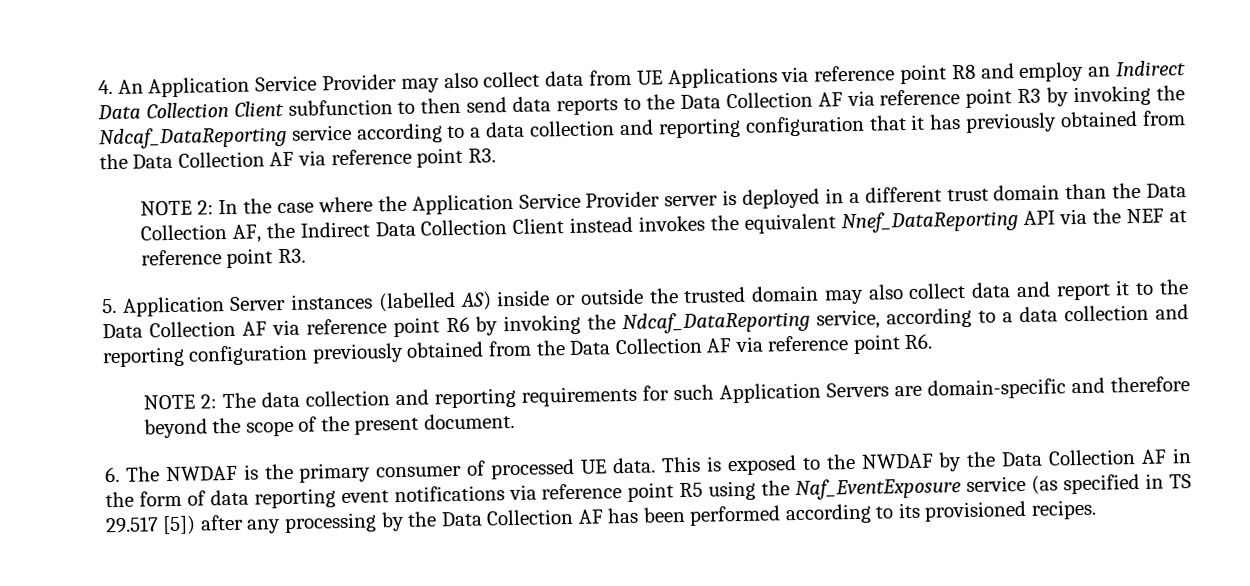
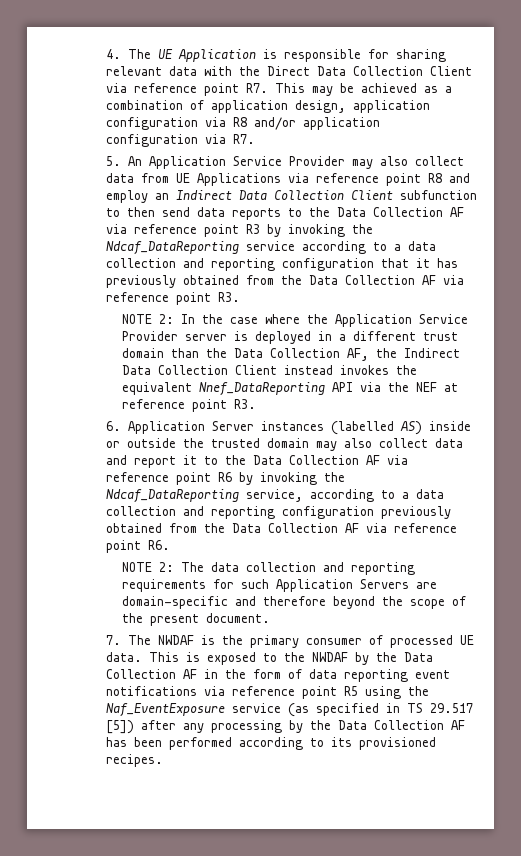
- 4. An Application Service Provider may also collect data from UE Applications via reference point R8 and employ an Indirect Data Collection Client subfunction to then send data reports to the Data Collection AF via reference point R3 by invoking the Ndcaf_DataReporting service according to a data collection and reporting configuration that it has previously obtained from the Data Collection AF via reference point R3.
+ 4. The UE Application is responsible for sharing relevant data with the Direct Data Collection Client via reference point R7. This may be achieved as a combination of application design, application configuration via R8 and/or application configuration via R7.
+ 5. An Application Service Provider may also collect data from UE Applications via reference point R8 and employ an Indirect Data Collection Client subfunction to then send data reports to the Data Collection AF via reference point R3 by invoking the Ndcaf_DataReporting service according to a data collection and reporting configuration that it has previously obtained from the Data Collection AF via reference point R3.
- 5. Application Server instances (labelled AS) inside or outside the trusted domain may also collect data and report it to the Data Collection AF via reference point R6 by invoking the Ndcaf_DataReporting service, according to a data collection and reporting configuration previously obtained from the Data Collection AF via reference point R6.
+ 6. Application Server instances (labelled AS) inside or outside the trusted domain may also collect data and report it to the Data Collection AF via reference point R6 by invoking the Ndcaf_DataReporting service, according to a data collection and reporting configuration previously obtained from the Data Collection AF via reference point R6.
- 6. The NWDAF is the primary consumer of processed UE data.
+ 7. The NWDAF is the primary consumer of processed UE data.

